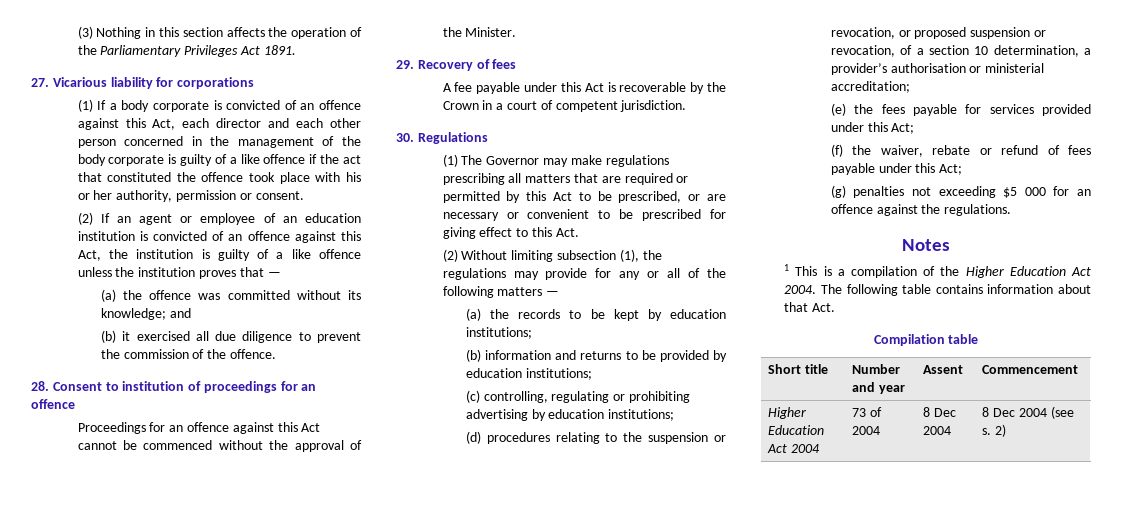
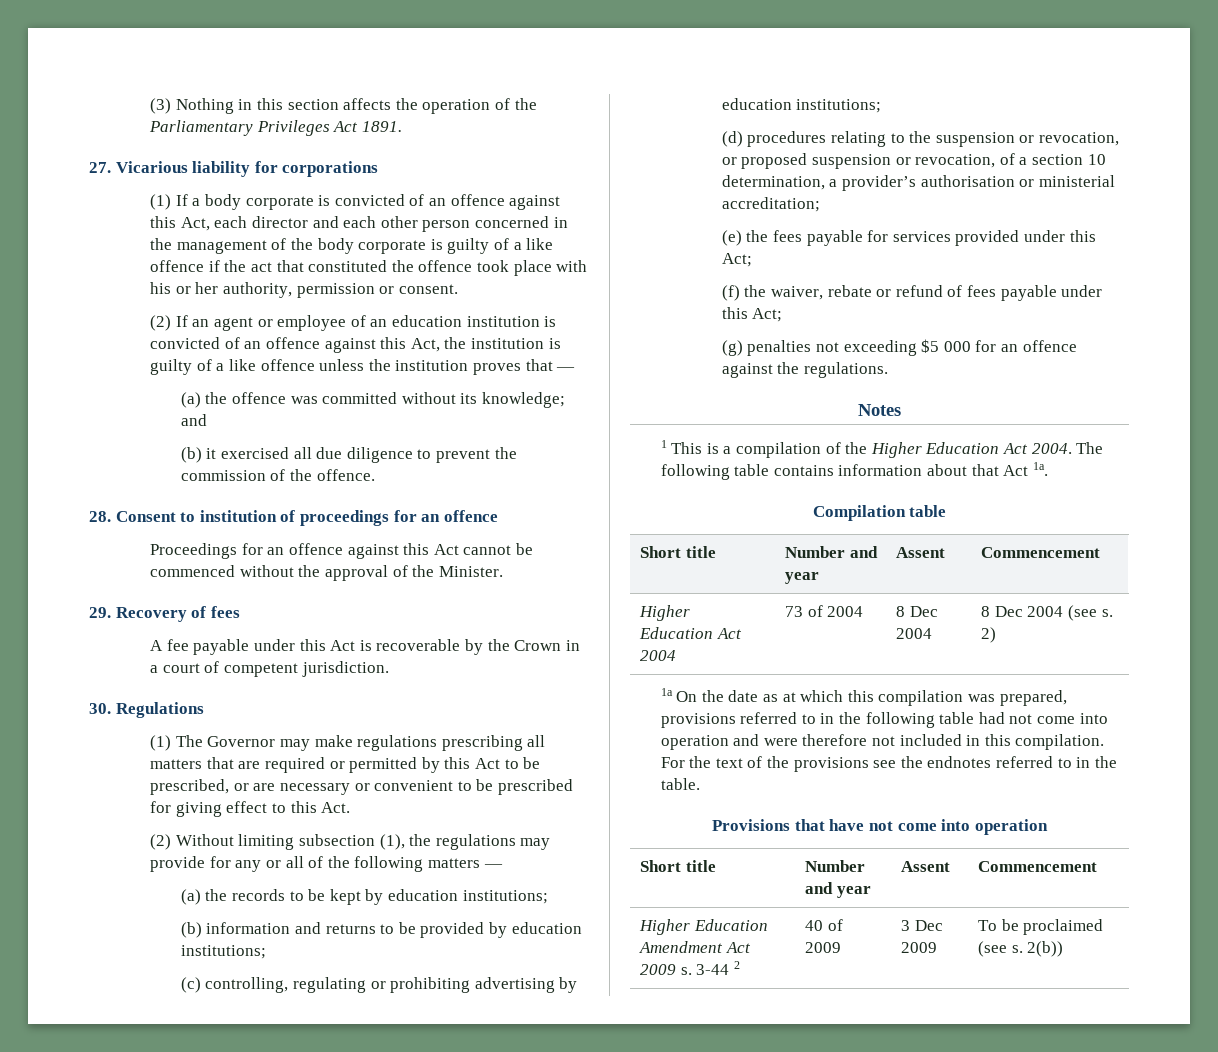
- The following table contains information about that Act.
+ The following table contains information about that Act 1a.
+ 1a On the date as at which this compilation was prepared, provisions referred to in the following table had not come into operation and were therefore not included in this compilation. For the text of the provisions see the endnotes referred to in the table.
+ Provisions that have not come into operation
+ Short title | Number and year | Assent | Commencement
+ Higher Education Amendment Act 2009 s. 3-44 2 | 40 of 2009 | 3 Dec 2009 | To be proclaimed (see s. 2(b))

